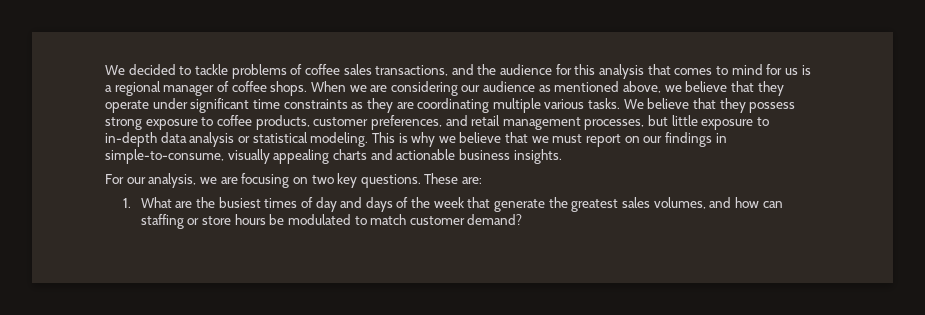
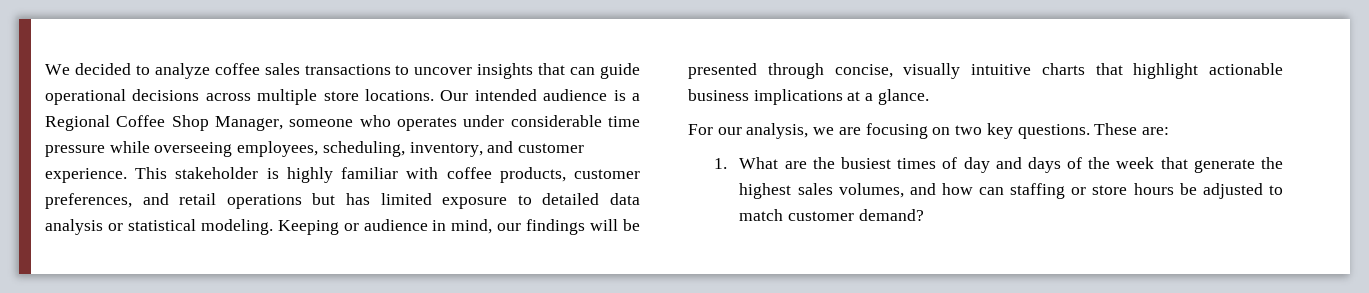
- We decided to tackle problems of coffee sales transactions, and the audience for this analysis that comes to mind for us is a regional manager of coffee shops. When we are considering our audience as mentioned above, we believe that they operate under significant time constraints as they are coordinating multiple various tasks. We believe that they possess strong exposure to coffee products, customer preferences, and retail management processes, but little exposure to in-depth data analysis or statistical modeling.
+ We decided to analyze coffee sales transactions to uncover insights that can guide operational decisions across multiple store locations. Our intended audience is a Regional Coffee Shop Manager, someone who operates under considerable time pressure while overseeing employees, scheduling, inventory, and customer experience. This stakeholder is highly familiar with coffee products, customer preferences, and retail operations but has limited exposure to detailed data analysis or statistical modeling.
- This is why we believe that we must report on our findings in simple-to-consume, visually appealing charts and actionable business insights.
+ Keeping or audience in mind, our findings will be presented through concise, visually intuitive charts that highlight actionable business implications at a glance.
- 1. What are the busiest times of day and days of the week that generate the greatest sales volumes, and how can staffing or store hours be modulated to match customer demand?
+ 1. What are the busiest times of day and days of the week that generate the highest sales volumes, and how can staffing or store hours be adjusted to match customer demand?

